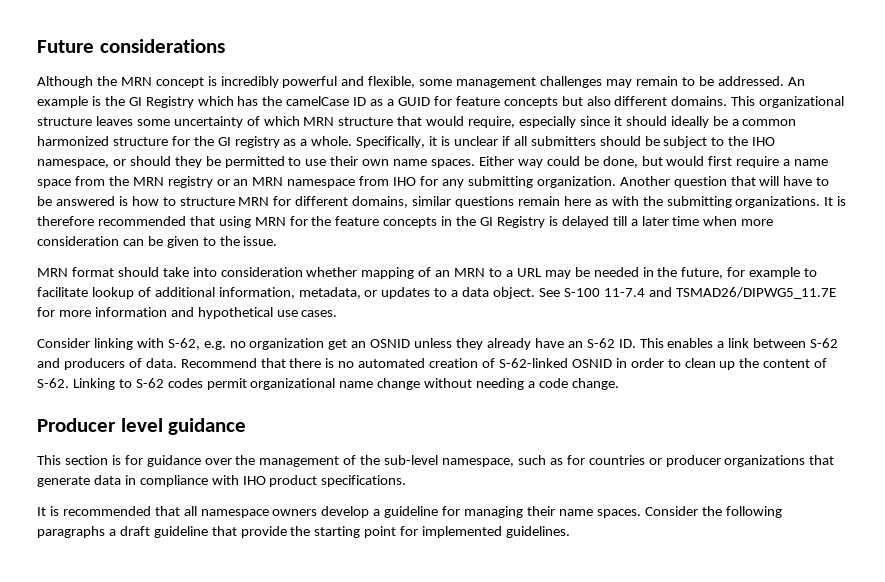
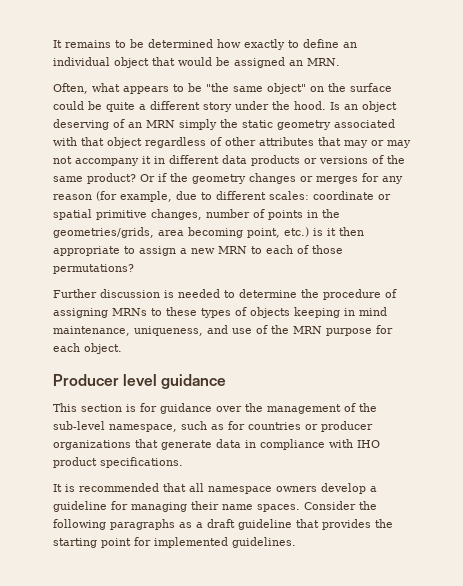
- Future considerations
- Although the MRN concept is incredibly powerful and flexible, some management challenges may remain to be addressed. An example is the GI Registry which has the camelCase ID as a GUID for feature concepts but also different domains. This organizational structure leaves some uncertainty of which MRN structure that would require, especially since it should ideally be a common harmonized structure for the GI registry as a whole. Specifically, it is unclear if all submitters should be subject to the IHO namespace, or should they be permitted to use their own name spaces. Either way could be done, but would first require a name space from the MRN registry or an MRN namespace from IHO for any submitting organization. Another question that will have to be answered is how to structure MRN for different domains, similar questions remain here as with the submitting organizations. It is therefore recommended that using MRN for the feature concepts in the GI Registry is delayed till a later time when more consideration can be given to the issue.
- MRN format should take into consideration whether mapping of an MRN to a URL may be needed in the future, for example to facilitate lookup of additional information, metadata, or updates to a data object. See S-100 11-7.4 and TSMAD26/DIPWG5_11.7E for more information and hypothetical use cases.
- Consider linking with S-62, e.g. no organization get an OSNID unless they already have an S-62 ID. This enables a link between S-62 and producers of data. Recommend that there is no automated creation of S-62-linked OSNID in order to clean up the content of S-62. Linking to S-62 codes permit organizational name change without needing a code change.
+ It remains to be determined how exactly to define an individual object that would be assigned an MRN.
+ Often, what appears to be "the same object" on the surface could be quite a different story under the hood. Is an object deserving of an MRN simply the static geometry associated with that object regardless of other attributes that may or may not accompany it in different data products or versions of the same product? Or if the geometry changes or merges for any reason (for example, due to different scales: coordinate or spatial primitive changes, number of points in the geometries/grids, area becoming point, etc.) is it then appropriate to assign a new MRN to each of those permutations?
+ Further discussion is needed to determine the procedure of assigning MRNs to these types of objects keeping in mind maintenance, uniqueness, and use of the MRN purpose for each object.
- Consider the following paragraphs a draft guideline that provide the starting point for implemented guidelines.
+ Consider the following paragraphs as a draft guideline that provides the starting point for implemented guidelines.

